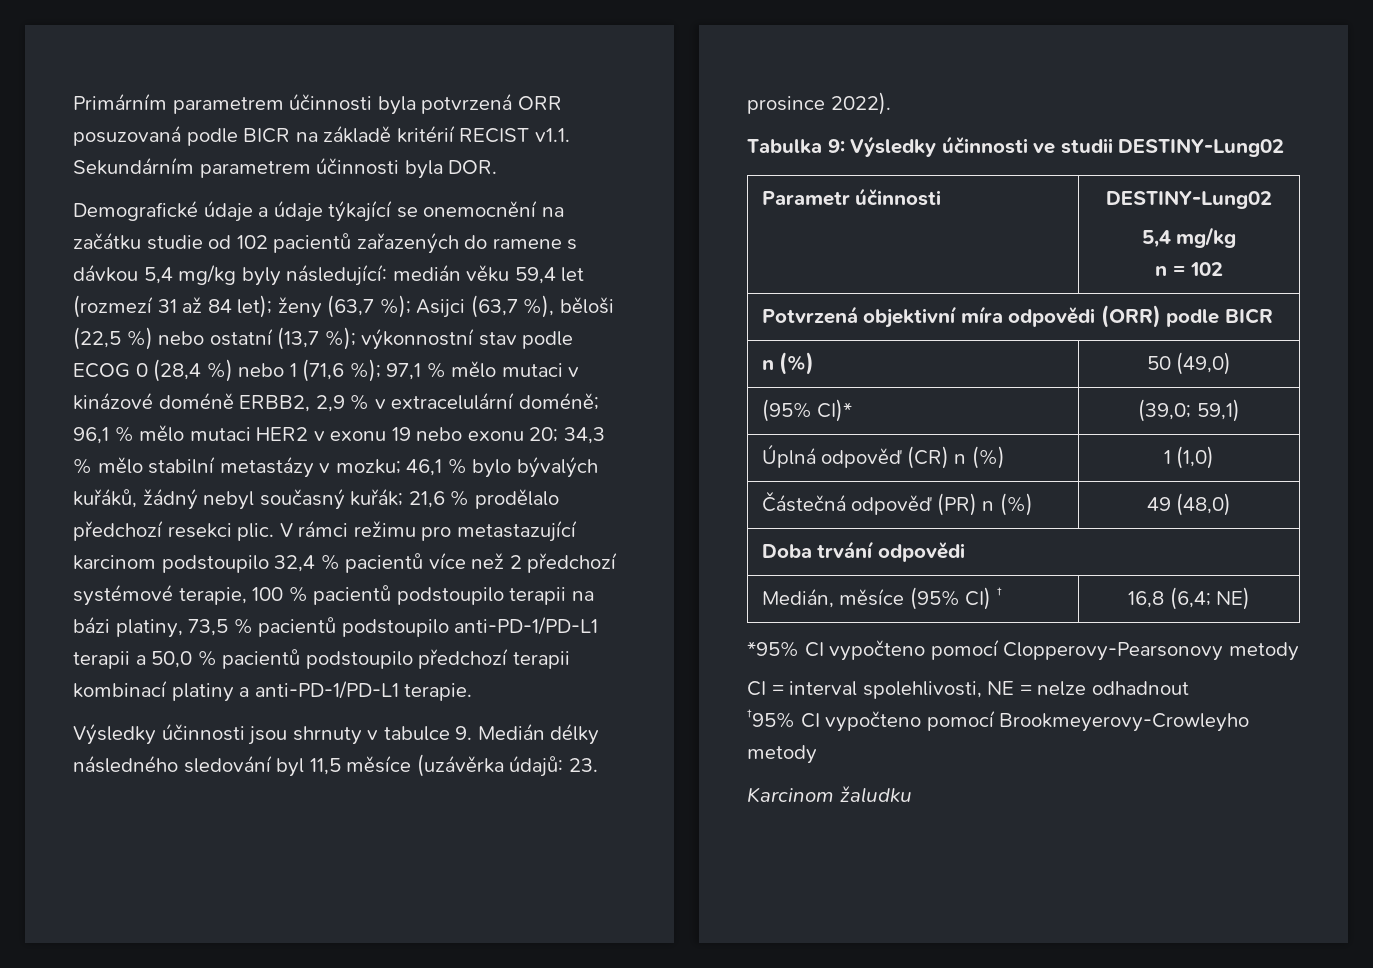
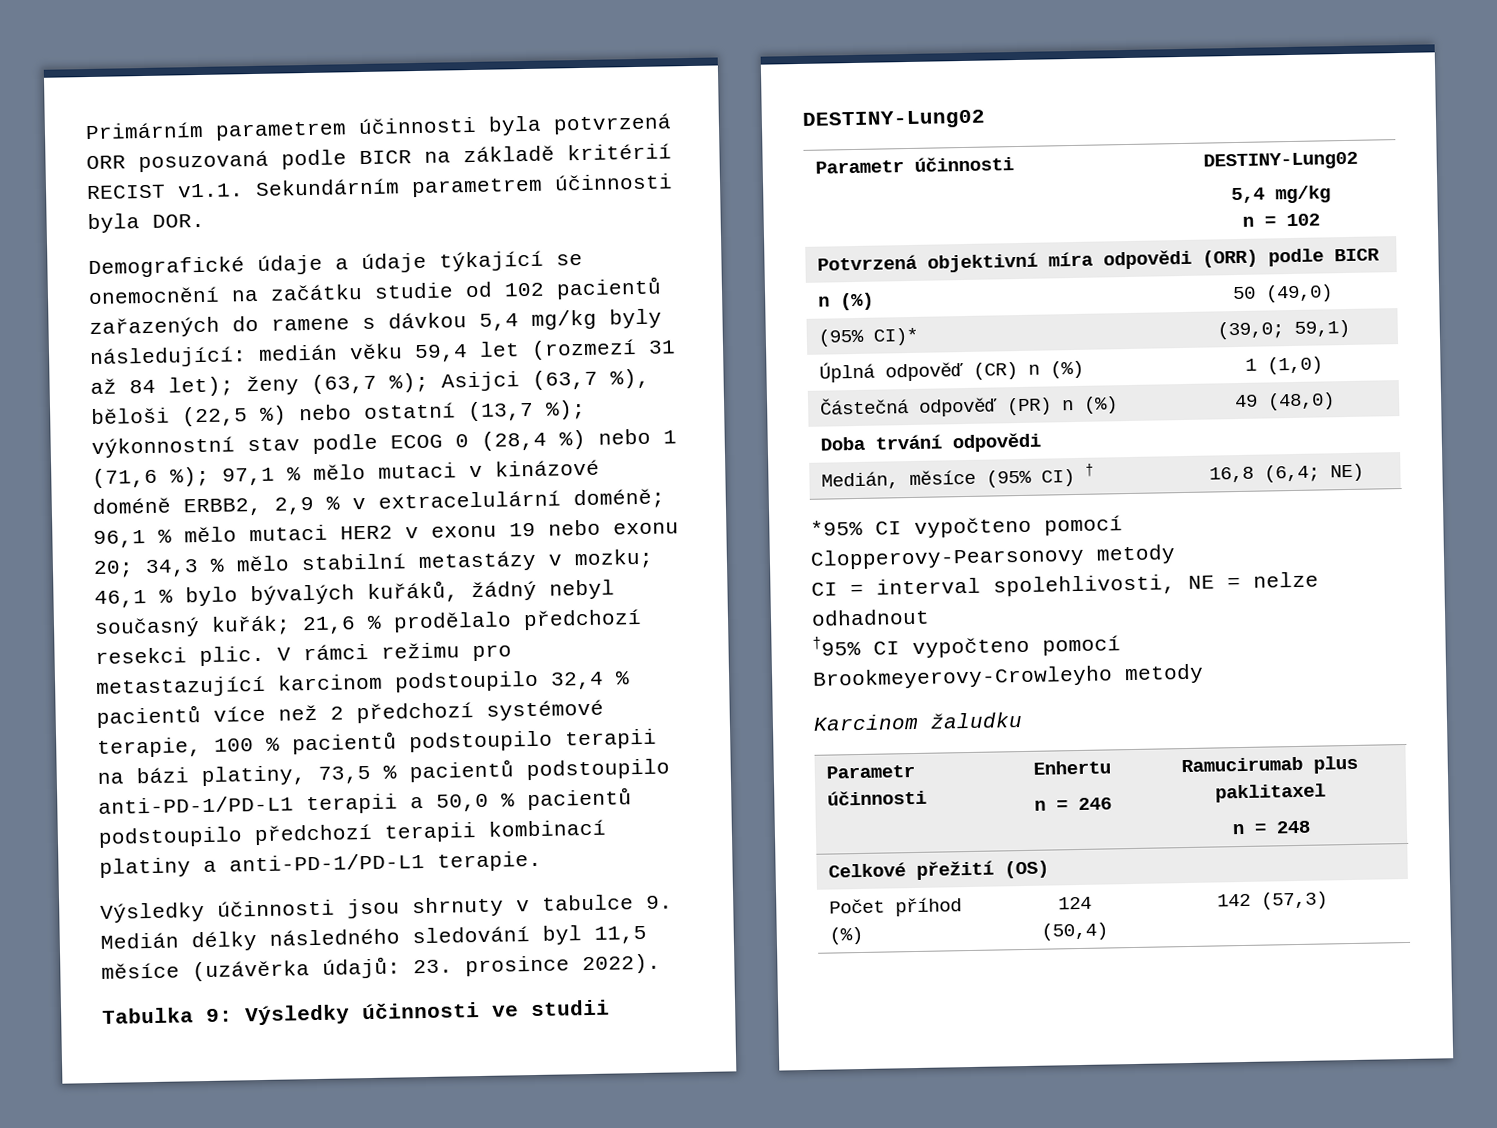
+ Parametr účinnosti | Enhertu
+ n = 246 | Ramucirumab plus paklitaxel
+ n = 248
+ Celkové přežití (OS)
+ Počet příhod (%) | 124 (50,4) | 142 (57,3)

